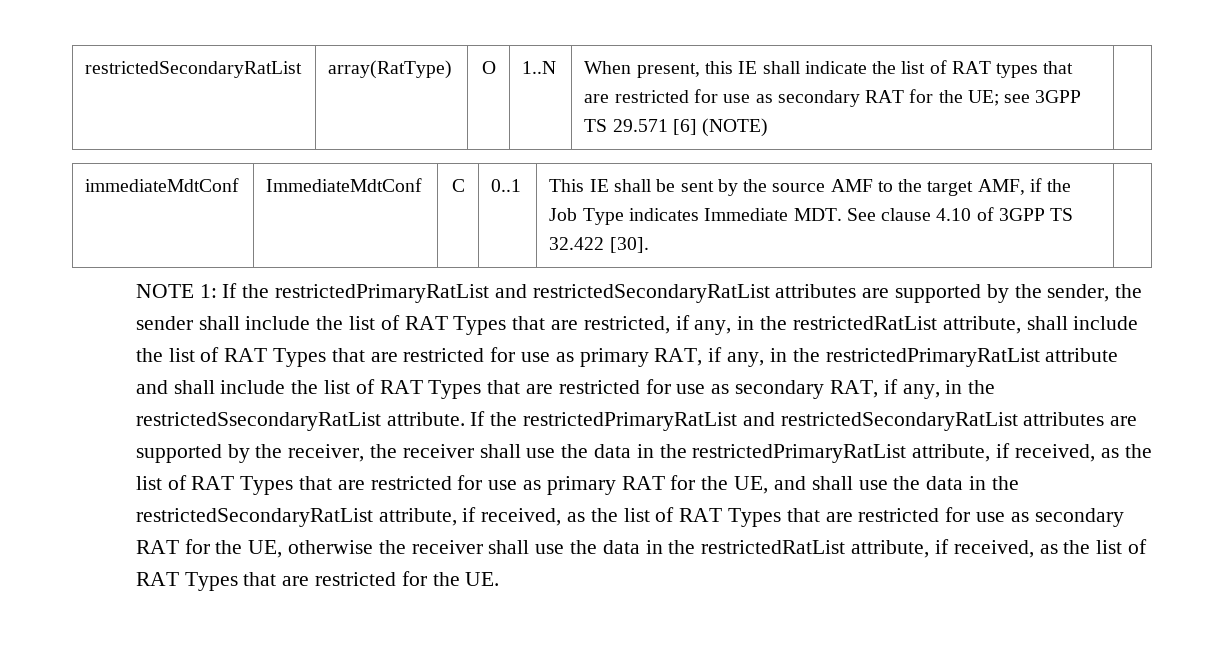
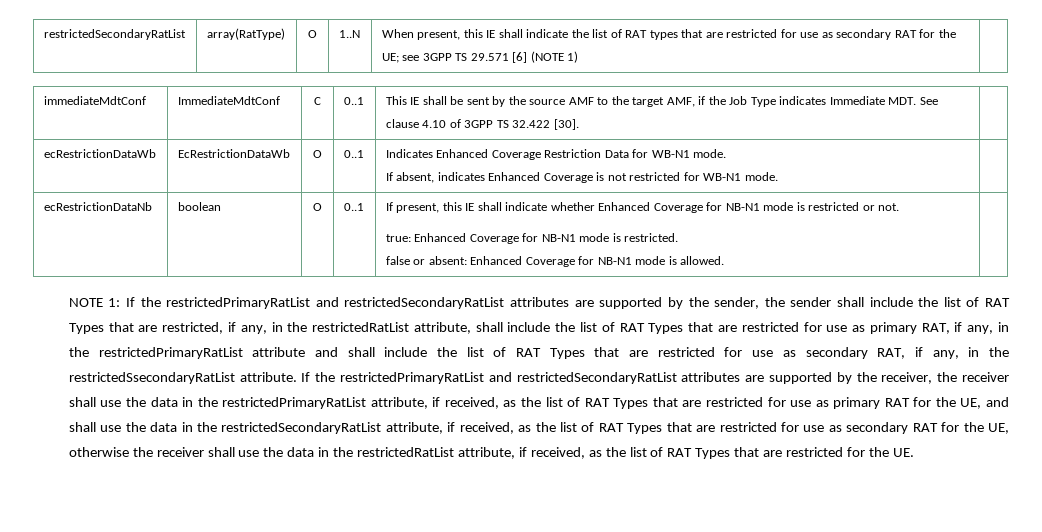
- restrictedSecondaryRatList | array(RatType) | O | 1..N | When present, this IE shall indicate the list of RAT types that are restricted for use as secondary RAT for the UE; see 3GPP TS 29.571 [6] (NOTE) |
+ restrictedSecondaryRatList | array(RatType) | O | 1..N | When present, this IE shall indicate the list of RAT types that are restricted for use as secondary RAT for the UE; see 3GPP TS 29.571 [6] (NOTE 1) |
+ ecRestrictionDataWb | EcRestrictionDataWb | O | 0..1 | Indicates Enhanced Coverage Restriction Data for WB-N1 mode.
+ If absent, indicates Enhanced Coverage is not restricted for WB-N1 mode. |
+ ecRestrictionDataNb | boolean | O | 0..1 | If present, this IE shall indicate whether Enhanced Coverage for NB-N1 mode is restricted or not.
+ true: Enhanced Coverage for NB-N1 mode is restricted.
+ false or absent: Enhanced Coverage for NB-N1 mode is allowed. |

